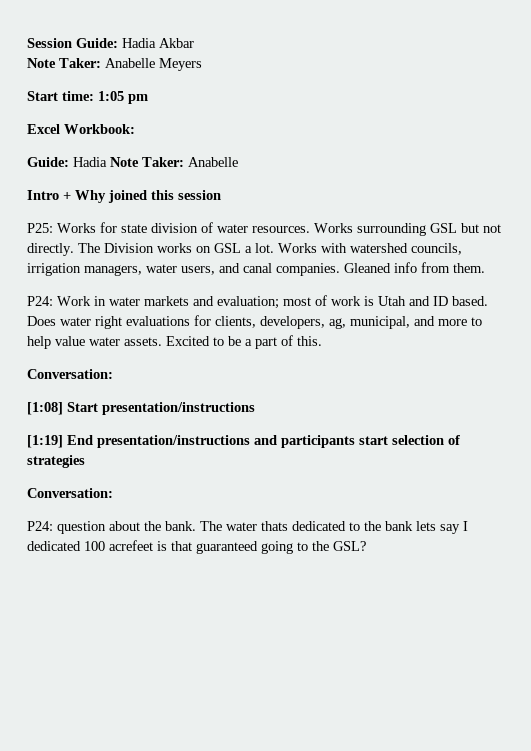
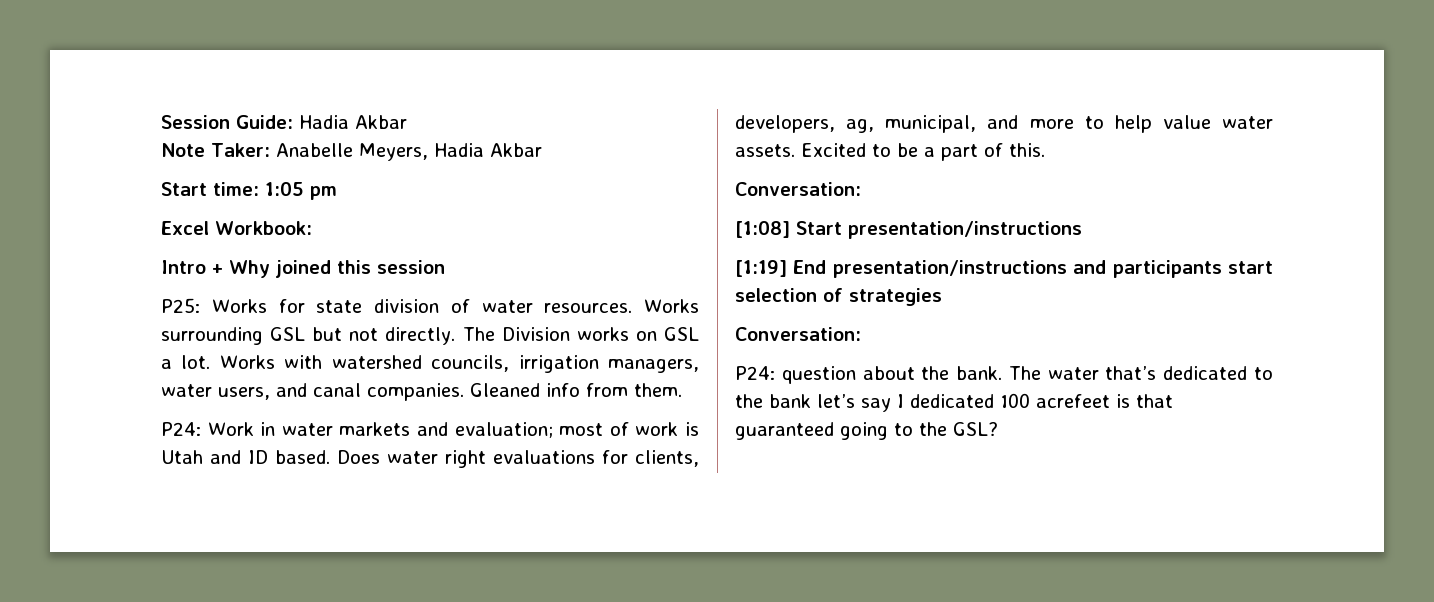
- Note Taker: Anabelle Meyers
+ Note Taker: Anabelle Meyers, Hadia Akbar
- Guide: Hadia Note Taker: Anabelle
- The water thats dedicated to the bank lets say I dedicated 100 acrefeet is that guaranteed going to the GSL?
+ The water that’s dedicated to the bank let’s say I dedicated 100 acrefeet is that guaranteed going to the GSL?

